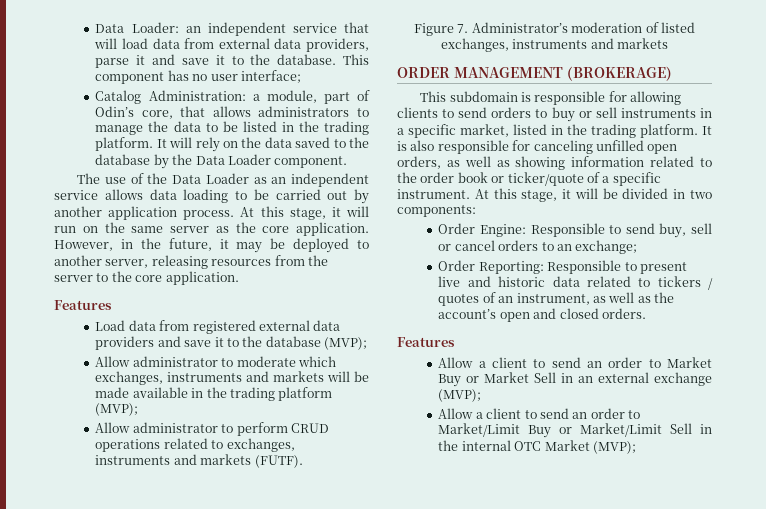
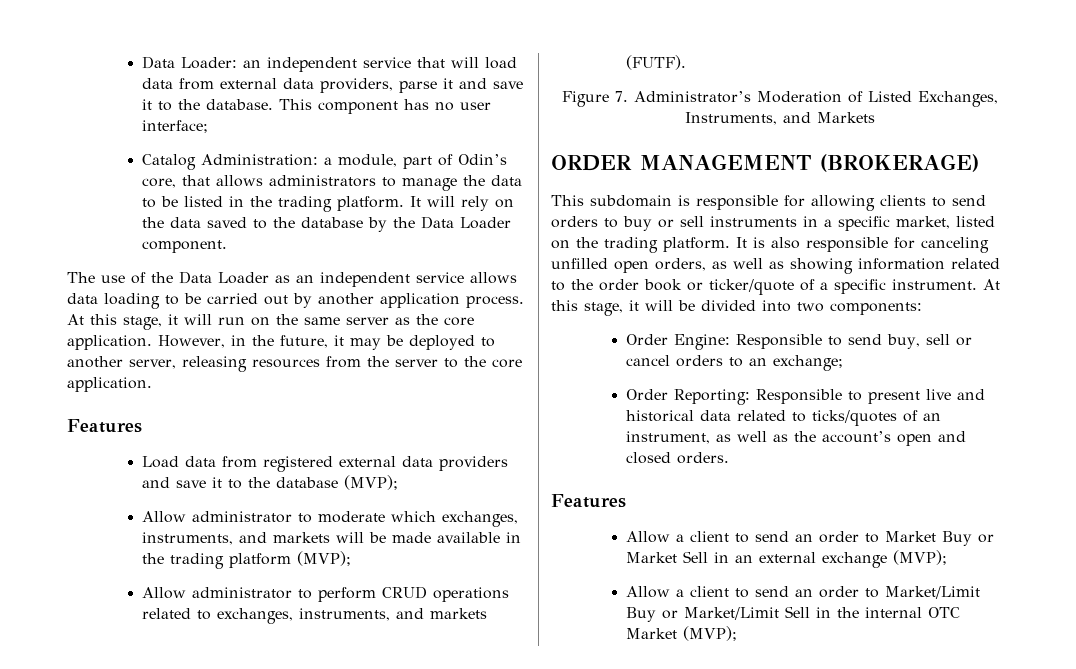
- Allow administrator to moderate which exchanges, instruments and markets will be made available in the trading platform (MVP);
+ Allow administrator to moderate which exchanges, instruments, and markets will be made available in the trading platform (MVP);
- Allow administrator to perform CRUD operations related to exchanges, instruments and markets (FUTF).
+ Allow administrator to perform CRUD operations related to exchanges, instruments, and markets (FUTF).
- Figure 7. Administrator’s moderation of listed exchanges, instruments and markets
+ Figure 7. Administrator’s Moderation of Listed Exchanges, Instruments, and Markets
- This subdomain is responsible for allowing clients to send orders to buy or sell instruments in a specific market, listed in the trading platform.
+ This subdomain is responsible for allowing clients to send orders to buy or sell instruments in a specific market, listed on the trading platform.
- At this stage, it will be divided in two components:
+ At this stage, it will be divided into two components:
- Order Reporting: Responsible to present live and historic data related to tickers / quotes of an instrument, as well as the account’s open and closed orders.
+ Order Reporting: Responsible to present live and historical data related to ticks/quotes of an instrument, as well as the account’s open and closed orders.

